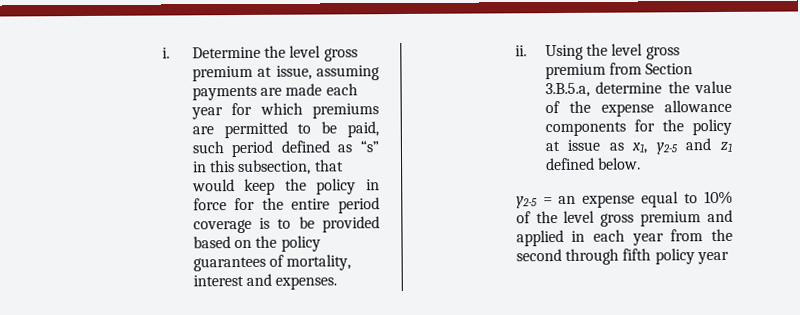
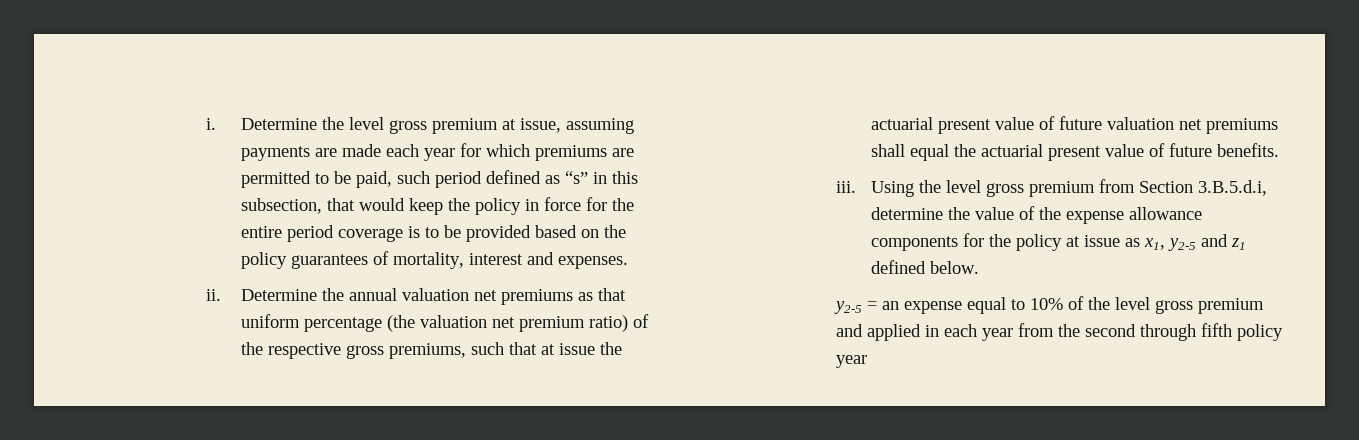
+ Determine the annual valuation net premiums as that uniform percentage (the valuation net premium ratio) of the respective gross premiums, such that at issue the actuarial present value of future valuation net premiums shall equal the actuarial present value of future benefits.
+ iii.
- Using the level gross premium from Section 3.B.5.a, determine the value of the expense allowance components for the policy at issue as x1, y2-5 and z1 defined below.
+ Using the level gross premium from Section 3.B.5.d.i, determine the value of the expense allowance components for the policy at issue as x1, y2-5 and z1 defined below.

